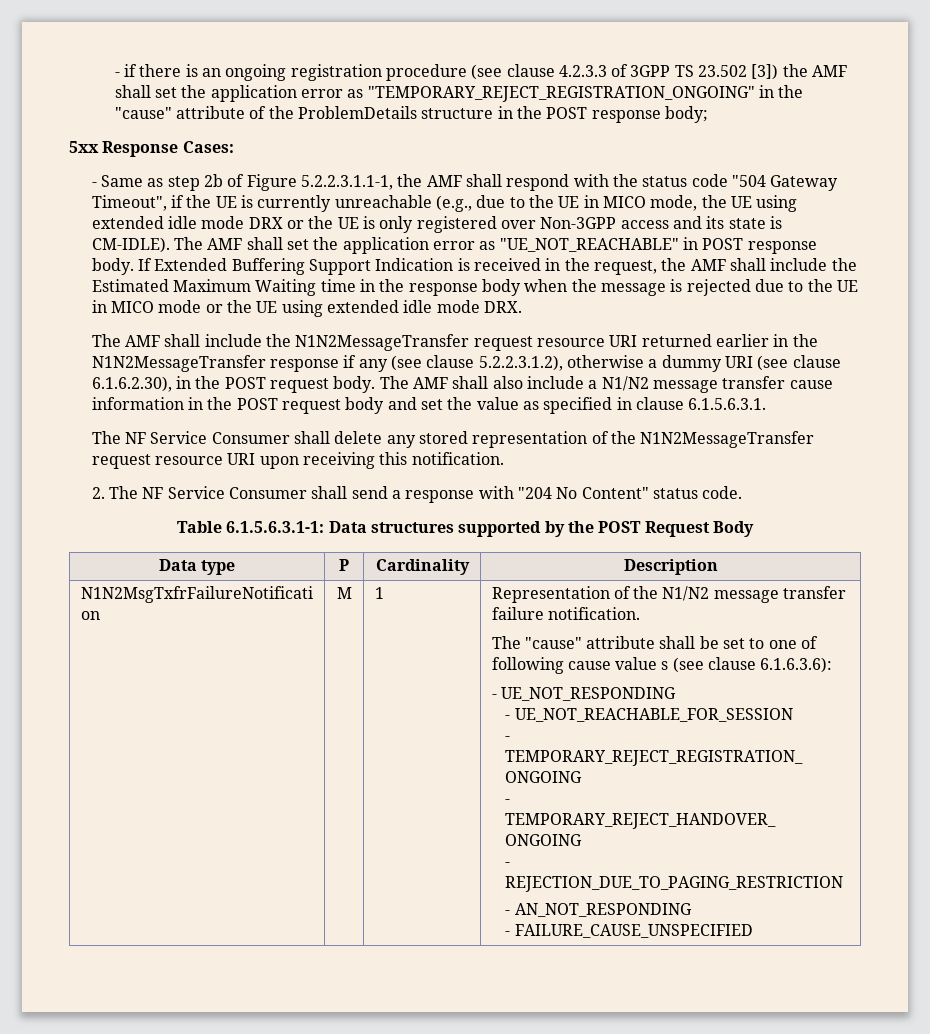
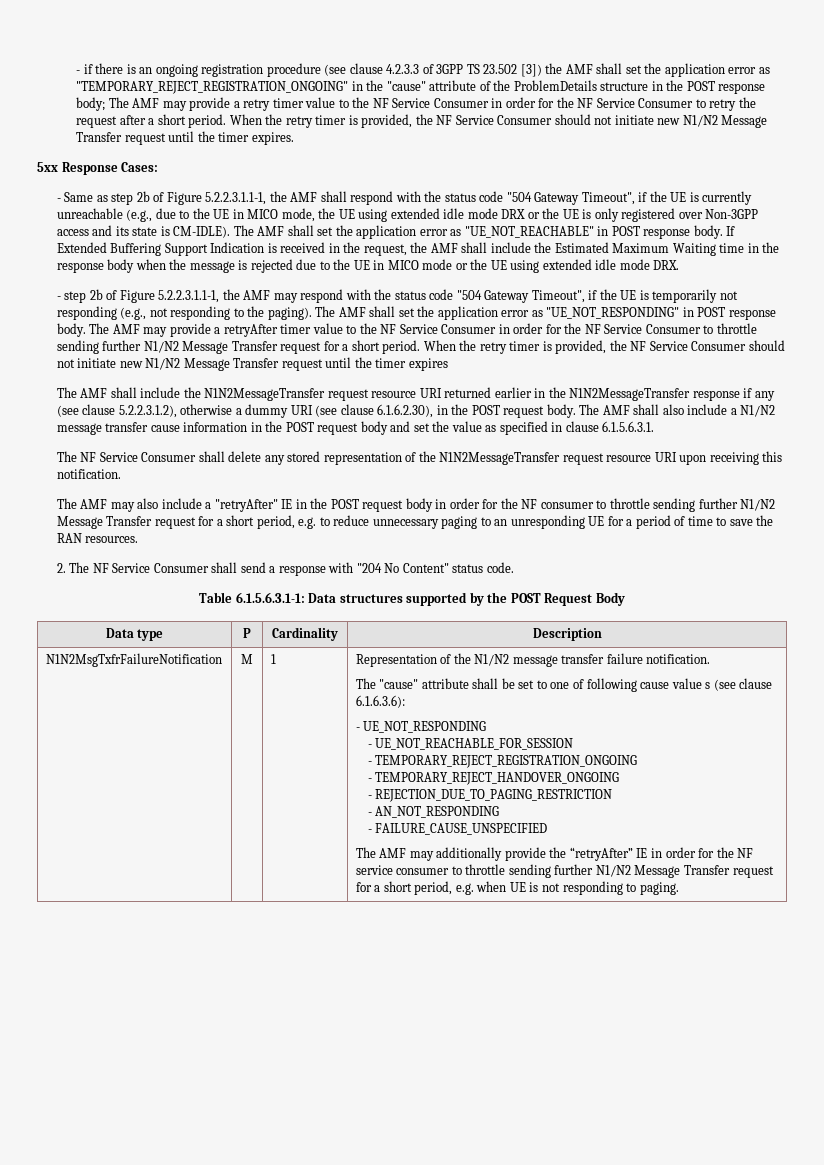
- - if there is an ongoing registration procedure (see clause 4.2.3.3 of 3GPP TS 23.502 [3]) the AMF shall set the application error as "TEMPORARY_REJECT_REGISTRATION_ONGOING" in the "cause" attribute of the ProblemDetails structure in the POST response body;
+ - if there is an ongoing registration procedure (see clause 4.2.3.3 of 3GPP TS 23.502 [3]) the AMF shall set the application error as "TEMPORARY_REJECT_REGISTRATION_ONGOING" in the "cause" attribute of the ProblemDetails structure in the POST response body; The AMF may provide a retry timer value to the NF Service Consumer in order for the NF Service Consumer to retry the request after a short period. When the retry timer is provided, the NF Service Consumer should not initiate new N1/N2 Message Transfer request until the timer expires.
+ - step 2b of Figure 5.2.2.3.1.1-1, the AMF may respond with the status code "504 Gateway Timeout", if the UE is temporarily not responding (e.g., not responding to the paging). The AMF shall set the application error as "UE_NOT_RESPONDING" in POST response body. The AMF may provide a retryAfter timer value to the NF Service Consumer in order for the NF Service Consumer to throttle sending further N1/N2 Message Transfer request for a short period. When the retry timer is provided, the NF Service Consumer should not initiate new N1/N2 Message Transfer request until the timer expires
+ The AMF may also include a "retryAfter" IE in the POST request body in order for the NF consumer to throttle sending further N1/N2 Message Transfer request for a short period, e.g. to reduce unnecessary paging to an unresponding UE for a period of time to save the RAN resources.
+ The AMF may additionally provide the “retryAfter” IE in order for the NF service consumer to throttle sending further N1/N2 Message Transfer request for a short period, e.g. when UE is not responding to paging.

